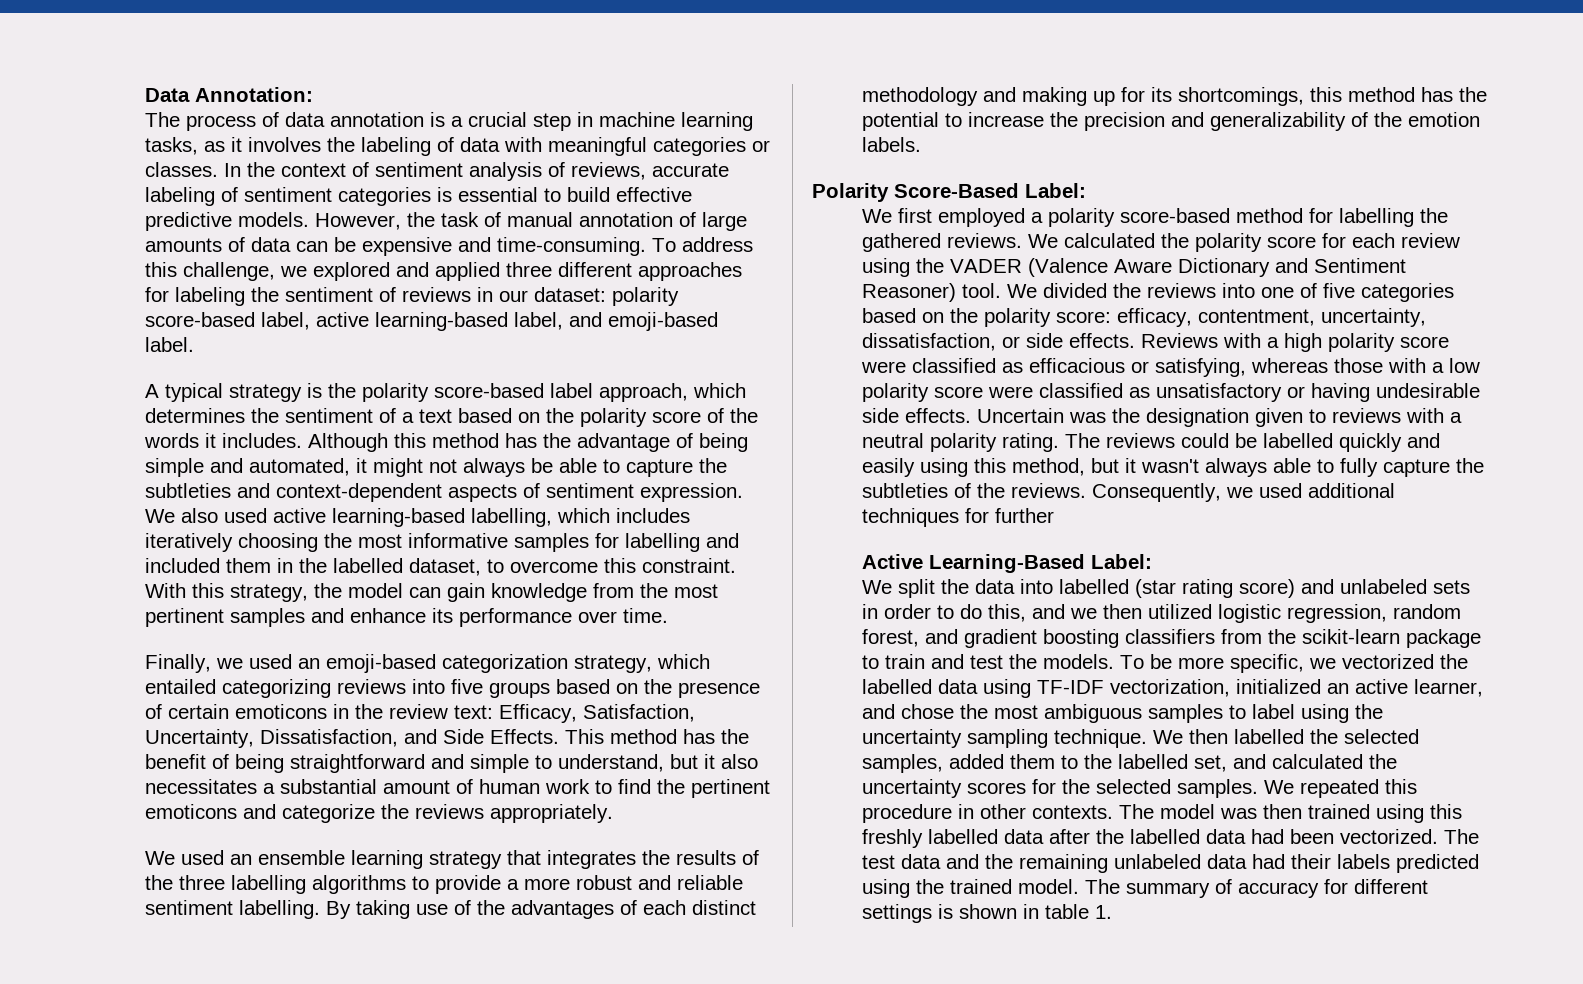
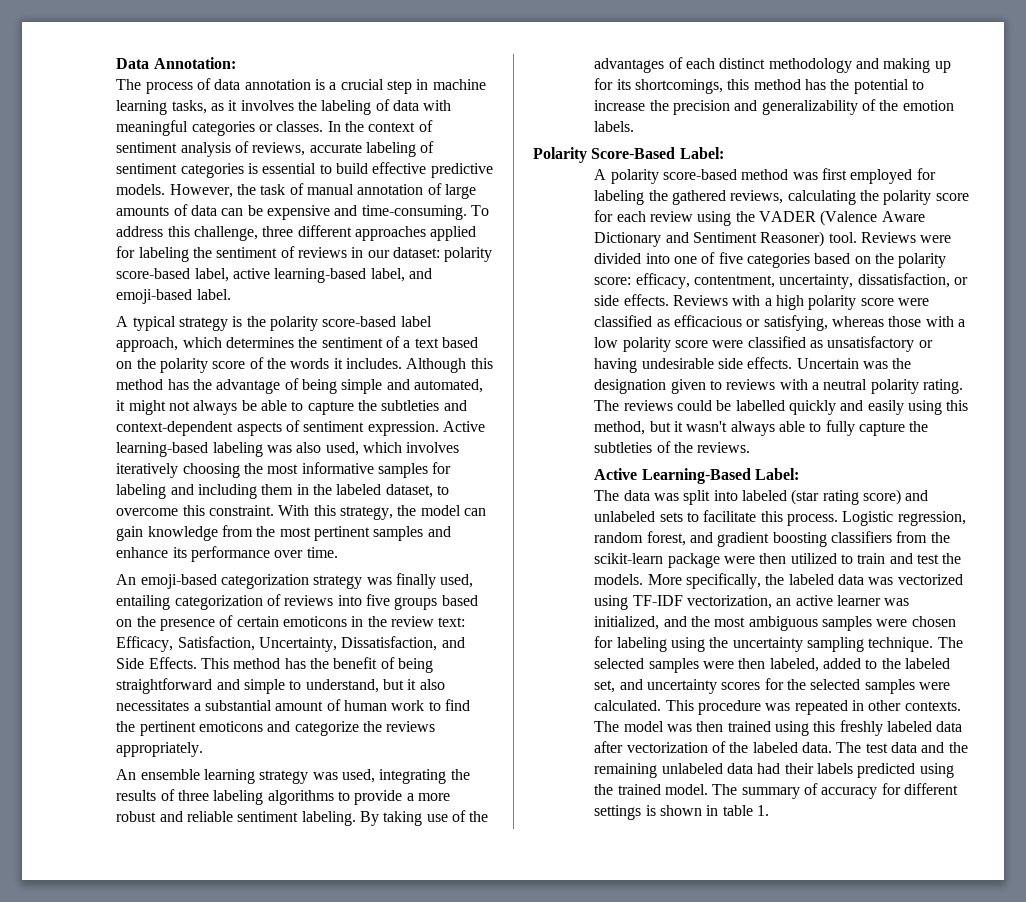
- To address this challenge, we explored and applied three different approaches for labeling the sentiment of reviews in our dataset: polarity score-based label, active learning-based label, and emoji-based label.
+ To address this challenge, three different approaches applied for labeling the sentiment of reviews in our dataset: polarity score-based label, active learning-based label, and emoji-based label.
- We also used active learning-based labelling, which includes iteratively choosing the most informative samples for labelling and included them in the labelled dataset, to overcome this constraint.
+ Active learning-based labeling was also used, which involves iteratively choosing the most informative samples for labeling and including them in the labeled dataset, to overcome this constraint.
- Finally, we used an emoji-based categorization strategy, which entailed categorizing reviews into five groups based on the presence of certain emoticons in the review text: Efficacy, Satisfaction, Uncertainty, Dissatisfaction, and Side Effects.
+ An emoji-based categorization strategy was finally used, entailing categorization of reviews into five groups based on the presence of certain emoticons in the review text: Efficacy, Satisfaction, Uncertainty, Dissatisfaction, and Side Effects.
- We used an ensemble learning strategy that integrates the results of the three labelling algorithms to provide a more robust and reliable sentiment labelling.
+ An ensemble learning strategy was used, integrating the results of three labeling algorithms to provide a more robust and reliable sentiment labeling.
- We first employed a polarity score-based method for labelling the gathered reviews. We calculated the polarity score for each review using the VADER (Valence Aware Dictionary and Sentiment Reasoner) tool.
+ A polarity score-based method was first employed for labeling the gathered reviews, calculating the polarity score for each review using the VADER (Valence Aware Dictionary and Sentiment Reasoner) tool.
- We divided the reviews into one of five categories based on the polarity score: efficacy, contentment, uncertainty, dissatisfaction, or side effects.
+ Reviews were divided into one of five categories based on the polarity score: efficacy, contentment, uncertainty, dissatisfaction, or side effects.
- The reviews could be labelled quickly and easily using this method, but it wasn't always able to fully capture the subtleties of the reviews. Consequently, we used additional techniques for further
+ The reviews could be labelled quickly and easily using this method, but it wasn't always able to fully capture the subtleties of the reviews.
  Active Learning-Based Label:
- We split the data into labelled (star rating score) and unlabeled sets in order to do this, and we then utilized logistic regression, random forest, and gradient boosting classifiers from the scikit-learn package to train and test the models.
+ The data was split into labeled (star rating score) and unlabeled sets to facilitate this process. Logistic regression, random forest, and gradient boosting classifiers from the scikit-learn package were then utilized to train and test the models.
- To be more specific, we vectorized the labelled data using TF-IDF vectorization, initialized an active learner, and chose the most ambiguous samples to label using the uncertainty sampling technique.
+ More specifically, the labeled data was vectorized using TF-IDF vectorization, an active learner was initialized, and the most ambiguous samples were chosen for labeling using the uncertainty sampling technique.
- We then labelled the selected samples, added them to the labelled set, and calculated the uncertainty scores for the selected samples. We repeated this procedure in other contexts.
+ The selected samples were then labeled, added to the labeled set, and uncertainty scores for the selected samples were calculated. This procedure was repeated in other contexts.
- The model was then trained using this freshly labelled data after the labelled data had been vectorized.
+ The model was then trained using this freshly labeled data after vectorization of the labeled data.

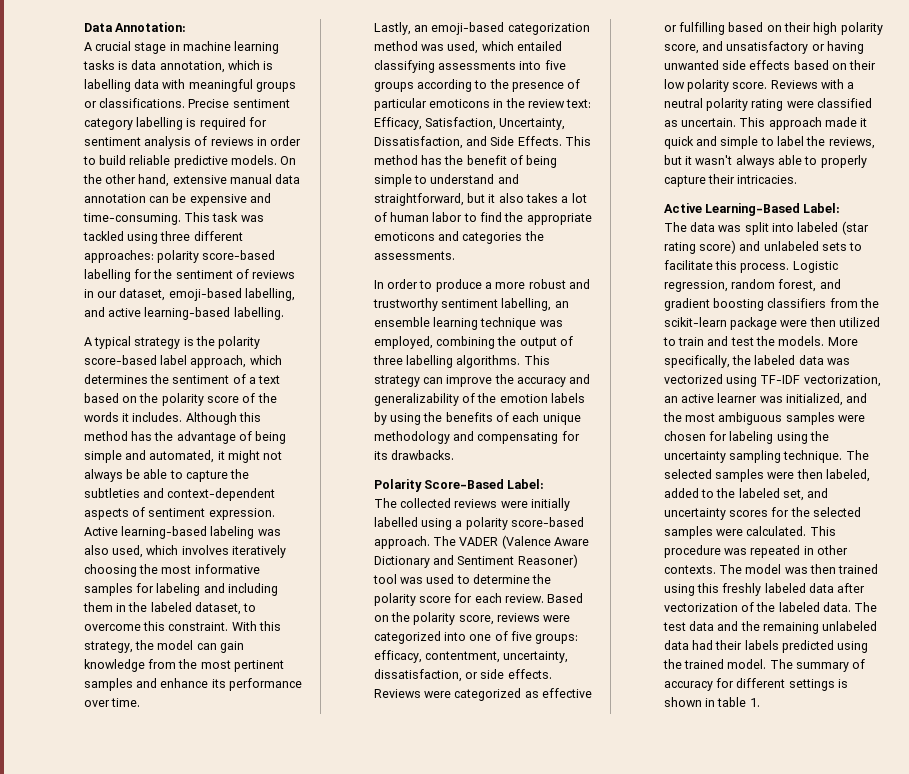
- The process of data annotation is a crucial step in machine learning tasks, as it involves the labeling of data with meaningful categories or classes. In the context of sentiment analysis of reviews, accurate labeling of sentiment categories is essential to build effective predictive models.
+ A crucial stage in machine learning tasks is data annotation, which is labelling data with meaningful groups or classifications. Precise sentiment category labelling is required for sentiment analysis of reviews in order to build reliable predictive models.
- However, the task of manual annotation of large amounts of data can be expensive and time-consuming.
+ On the other hand, extensive manual data annotation can be expensive and time-consuming.
- To address this challenge, three different approaches applied for labeling the sentiment of reviews in our dataset: polarity score-based label, active learning-based label, and emoji-based label.
+ This task was tackled using three different approaches: polarity score-based labelling for the sentiment of reviews in our dataset, emoji-based labelling, and active learning-based labelling.
- An emoji-based categorization strategy was finally used, entailing categorization of reviews into five groups based on the presence of certain emoticons in the review text: Efficacy, Satisfaction, Uncertainty, Dissatisfaction, and Side Effects.
+ Lastly, an emoji-based categorization method was used, which entailed classifying assessments into five groups according to the presence of particular emoticons in the review text: Efficacy, Satisfaction, Uncertainty, Dissatisfaction, and Side Effects.
- This method has the benefit of being straightforward and simple to understand, but it also necessitates a substantial amount of human work to find the pertinent emoticons and categorize the reviews appropriately.
- An ensemble learning strategy was used, integrating the results of three labeling algorithms to provide a more robust and reliable sentiment labeling. By taking use of the advantages of each distinct methodology and making up for its shortcomings, this method has the potential to increase the precision and generalizability of the emotion labels.
+ This method has the benefit of being simple to understand and straightforward, but it also takes a lot of human labor to find the appropriate emoticons and categories the assessments.
+ In order to produce a more robust and trustworthy sentiment labelling, an ensemble learning technique was employed, combining the output of three labelling algorithms. This strategy can improve the accuracy and generalizability of the emotion labels by using the benefits of each unique methodology and compensating for its drawbacks.
  Polarity Score-Based Label:
- A polarity score-based method was first employed for labeling the gathered reviews, calculating the polarity score for each review using the VADER (Valence Aware Dictionary and Sentiment Reasoner) tool. Reviews were divided into one of five categories based on the polarity score: efficacy, contentment, uncertainty, dissatisfaction, or side effects.
+ The collected reviews were initially labelled using a polarity score-based approach. The VADER (Valence Aware Dictionary and Sentiment Reasoner) tool was used to determine the polarity score for each review. Based on the polarity score, reviews were categorized into one of five groups: efficacy, contentment, uncertainty, dissatisfaction, or side effects.
- Reviews with a high polarity score were classified as efficacious or satisfying, whereas those with a low polarity score were classified as unsatisfactory or having undesirable side effects. Uncertain was the designation given to reviews with a neutral polarity rating. The reviews could be labelled quickly and easily using this method, but it wasn't always able to fully capture the subtleties of the reviews.
+ Reviews were categorized as effective or fulfilling based on their high polarity score, and unsatisfactory or having unwanted side effects based on their low polarity score. Reviews with a neutral polarity rating were classified as uncertain. This approach made it quick and simple to label the reviews, but it wasn't always able to properly capture their intricacies.

